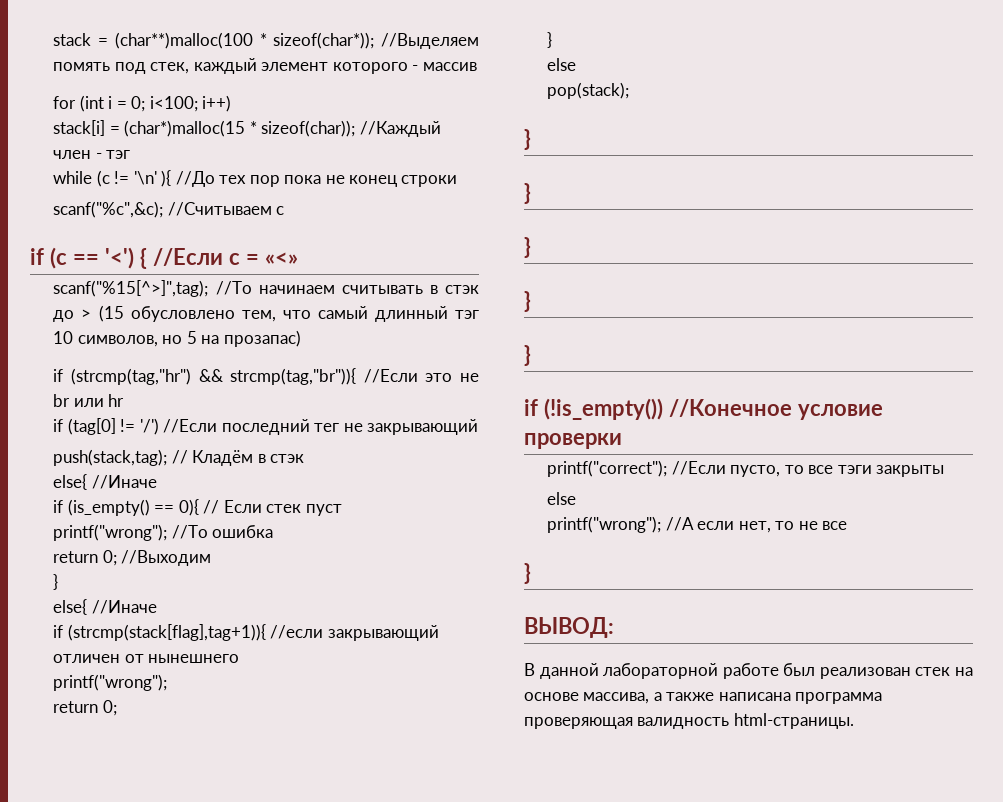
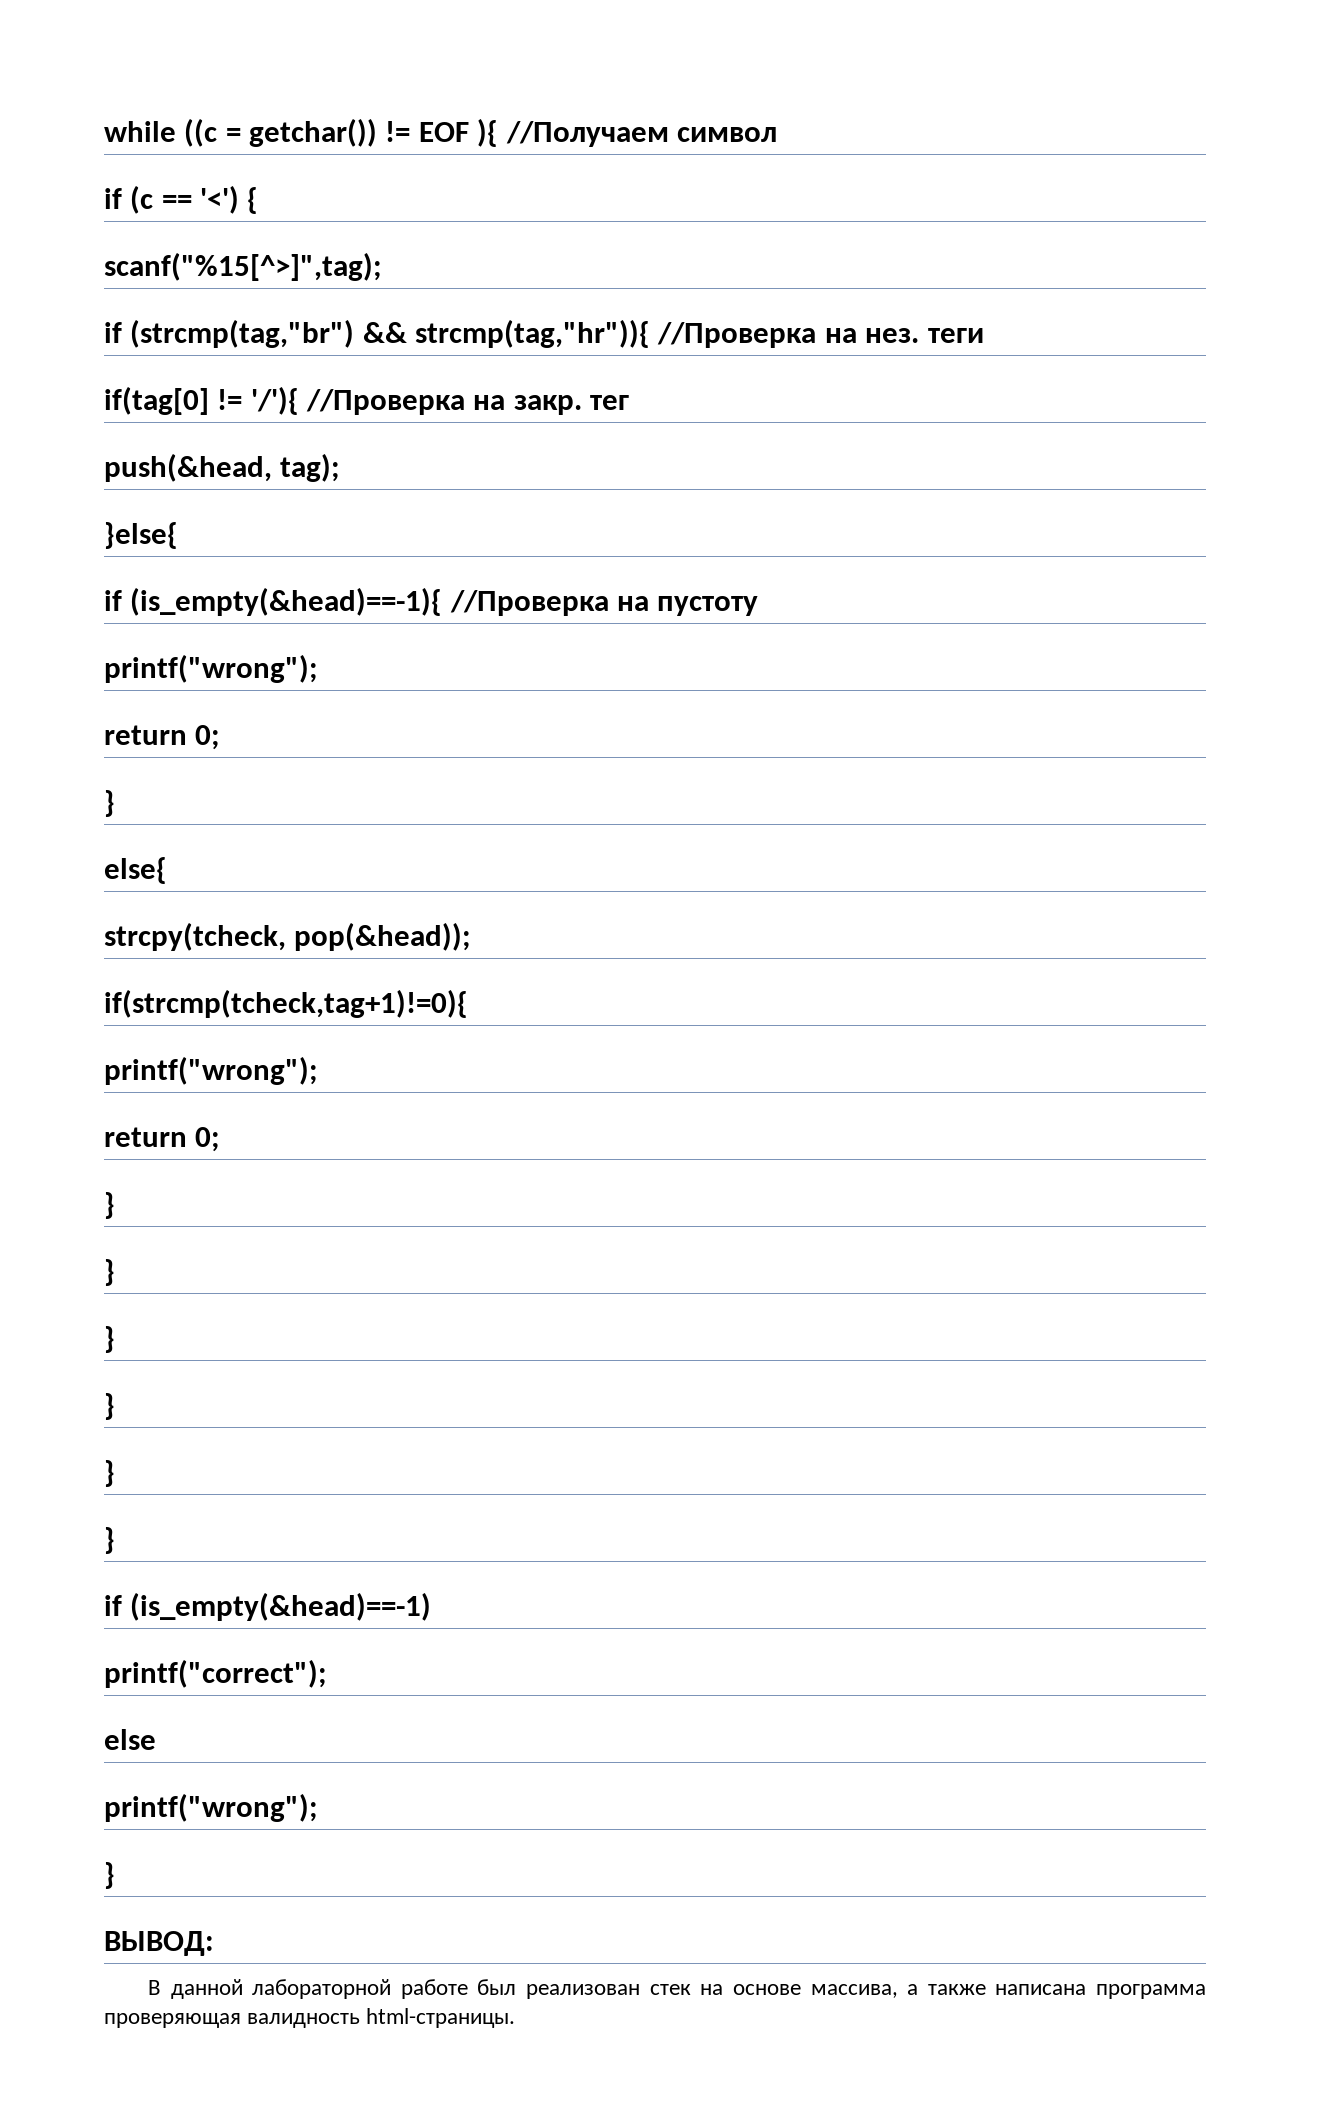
- stack = (char**)malloc(100 * sizeof(char*)); //Выделяем помять под стек, каждый элемент которого - массив
- for (int i = 0; i<100; i++)
- stack[i] = (char*)malloc(15 * sizeof(char)); //Каждый член - тэг
- while (c != '\n' ){ //До тех пор пока не конец строки
- scanf("%c",&c); //Считываем c
+ while ((c = getchar()) != EOF ){ //Получаем символ
- if (c == '<') { //Если с = «<»
- scanf("%15[^>]",tag); //То начинаем считывать в стэк до > (15 обусловлено тем, что самый длинный тэг 10 символов, но 5 на прозапас)
- if (strcmp(tag,"hr") && strcmp(tag,"br")){ //Если это не br или hr
- if (tag[0] != '/') //Если последний тег не закрывающий
- push(stack,tag); // Кладём в стэк
- else{ //Иначе
- if (is_empty() == 0){ // Если стек пуст
- printf("wrong"); //То ошибка
- return 0; //Выходим
- }
- else{ //Иначе
- if (strcmp(stack[flag],tag+1)){ //если закрывающий отличен от нынешнего
+ if (c == '<') {
+ scanf("%15[^>]",tag);
+ if (strcmp(tag,"br") && strcmp(tag,"hr")){ //Проверка на нез. теги
+ if(tag[0] != '/'){ //Проверка на закр. тег
+ push(&head, tag);
+ }else{
+ if (is_empty(&head)==-1){ //Проверка на пустоту
  printf("wrong");
  return 0;
  }
- else
- pop(stack);
+ else{
+ strcpy(tcheck, pop(&head));
+ if(strcmp(tcheck,tag+1)!=0){
+ printf("wrong");
+ return 0;
+ }
- if (!is_empty()) //Конечное условие проверки
- printf("correct"); //Если пусто, то все тэги закрыты
+ if (is_empty(&head)==-1)
+ printf("correct");
  else
- printf("wrong"); //А если нет, то не все
+ printf("wrong");

